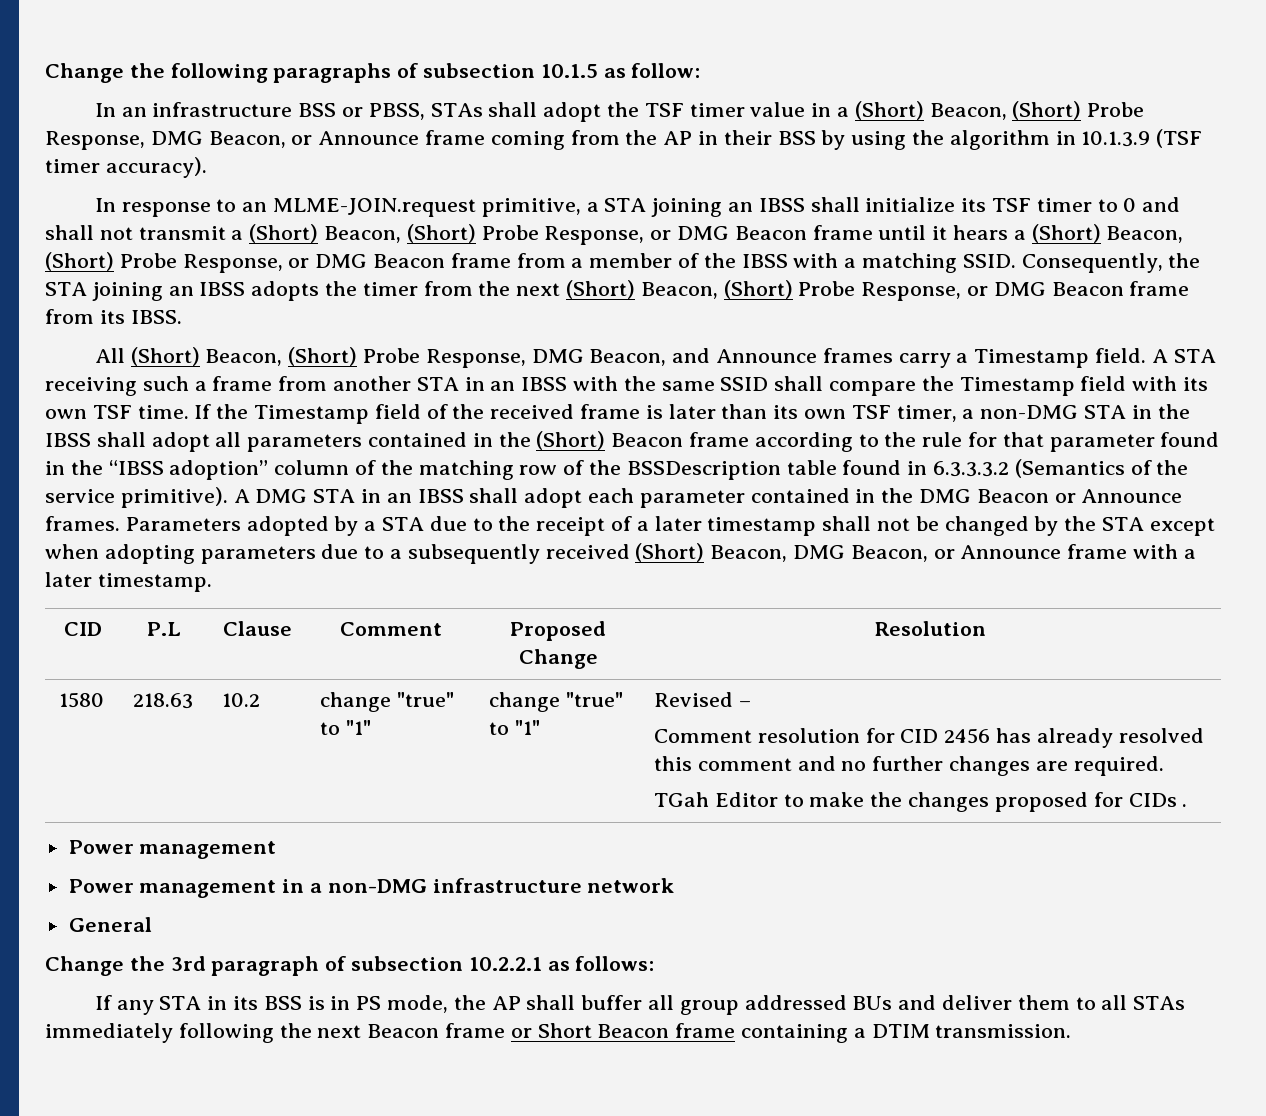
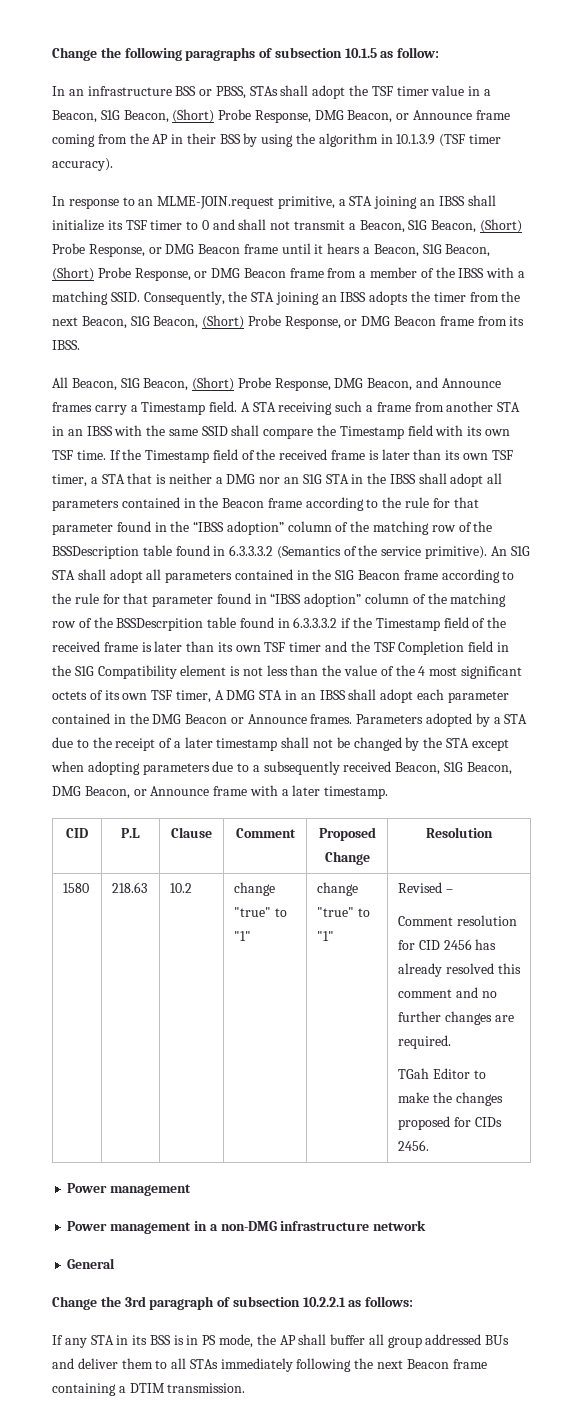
- In an infrastructure BSS or PBSS, STAs shall adopt the TSF timer value in a (Short) Beacon, (Short) Probe Response, DMG Beacon, or Announce frame coming from the AP in their BSS by using the algorithm in 10.1.3.9 (TSF timer accuracy).
+ In an infrastructure BSS or PBSS, STAs shall adopt the TSF timer value in a Beacon, S1G Beacon, (Short) Probe Response, DMG Beacon, or Announce frame coming from the AP in their BSS by using the algorithm in 10.1.3.9 (TSF timer accuracy).
- In response to an MLME-JOIN.request primitive, a STA joining an IBSS shall initialize its TSF timer to 0 and shall not transmit a (Short) Beacon, (Short) Probe Response, or DMG Beacon frame until it hears a (Short) Beacon, (Short) Probe Response, or DMG Beacon frame from a member of the IBSS with a matching SSID.
+ In response to an MLME-JOIN.request primitive, a STA joining an IBSS shall initialize its TSF timer to 0 and shall not transmit a Beacon, S1G Beacon, (Short) Probe Response, or DMG Beacon frame until it hears a Beacon, S1G Beacon, (Short) Probe Response, or DMG Beacon frame from a member of the IBSS with a matching SSID.
- Consequently, the STA joining an IBSS adopts the timer from the next (Short) Beacon, (Short) Probe Response, or DMG Beacon frame from its IBSS.
+ Consequently, the STA joining an IBSS adopts the timer from the next Beacon, S1G Beacon, (Short) Probe Response, or DMG Beacon frame from its IBSS.
- All (Short) Beacon, (Short) Probe Response, DMG Beacon, and Announce frames carry a Timestamp field.
+ All Beacon, S1G Beacon, (Short) Probe Response, DMG Beacon, and Announce frames carry a Timestamp field.
- If the Timestamp field of the received frame is later than its own TSF timer, a non-DMG STA in the IBSS shall adopt all parameters contained in the (Short) Beacon frame according to the rule for that parameter found in the “IBSS adoption” column of the matching row of the BSSDescription table found in 6.3.3.3.2 (Semantics of the service primitive).
+ If the Timestamp field of the received frame is later than its own TSF timer, a STA that is neither a DMG nor an S1G STA in the IBSS shall adopt all parameters contained in the Beacon frame according to the rule for that parameter found in the “IBSS adoption” column of the matching row of the BSSDescription table found in 6.3.3.3.2 (Semantics of the service primitive).
- A DMG STA in an IBSS shall adopt each parameter contained in the DMG Beacon or Announce frames.
+ An S1G STA shall adopt all parameters contained in the S1G Beacon frame according to the rule for that parameter found in “IBSS adoption” column of the matching row of the BSSDescrpition table found in 6.3.3.3.2 if the Timestamp field of the received frame is later than its own TSF timer and the TSF Completion field in the S1G Compatibility element is not less than the value of the 4 most significant octets of its own TSF timer, A DMG STA in an IBSS shall adopt each parameter contained in the DMG Beacon or Announce frames.
- Parameters adopted by a STA due to the receipt of a later timestamp shall not be changed by the STA except when adopting parameters due to a subsequently received (Short) Beacon, DMG Beacon, or Announce frame with a later timestamp.
+ Parameters adopted by a STA due to the receipt of a later timestamp shall not be changed by the STA except when adopting parameters due to a subsequently received Beacon, S1G Beacon, DMG Beacon, or Announce frame with a later timestamp.
  1580 | 218.63 | 10.2 | change "true" to "1" | change "true" to "1" | Revised –
  Comment resolution for CID 2456 has already resolved this comment and no further changes are required.
- TGah Editor to make the changes proposed for CIDs .
+ TGah Editor to make the changes proposed for CIDs 2456.
- If any STA in its BSS is in PS mode, the AP shall buffer all group addressed BUs and deliver them to all STAs immediately following the next Beacon frame or Short Beacon frame containing a DTIM transmission.
+ If any STA in its BSS is in PS mode, the AP shall buffer all group addressed BUs and deliver them to all STAs immediately following the next Beacon frame containing a DTIM transmission.

